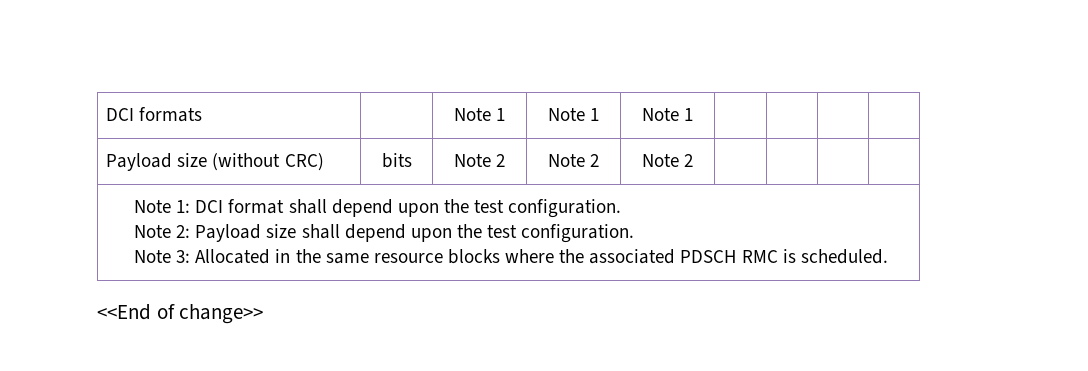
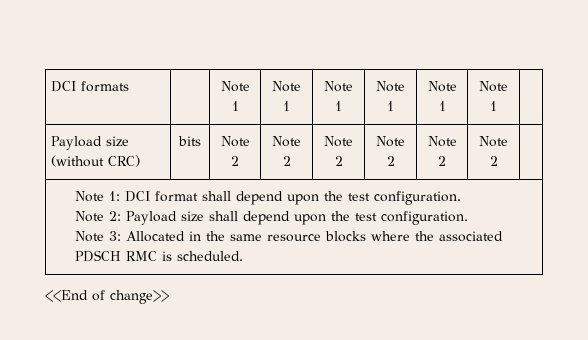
- DCI formats | | Note 1 | Note 1 | Note 1 | | | |
+ DCI formats | | Note 1 | Note 1 | Note 1 | Note 1 | Note 1 | Note 1 |
- Payload size (without CRC) | bits | Note 2 | Note 2 | Note 2 | | | |
+ Payload size (without CRC) | bits | Note 2 | Note 2 | Note 2 | Note 2 | Note 2 | Note 2 |

